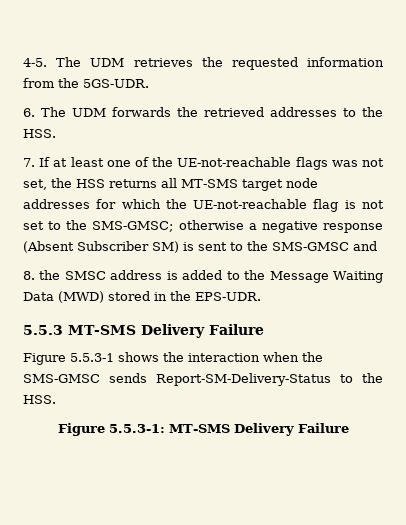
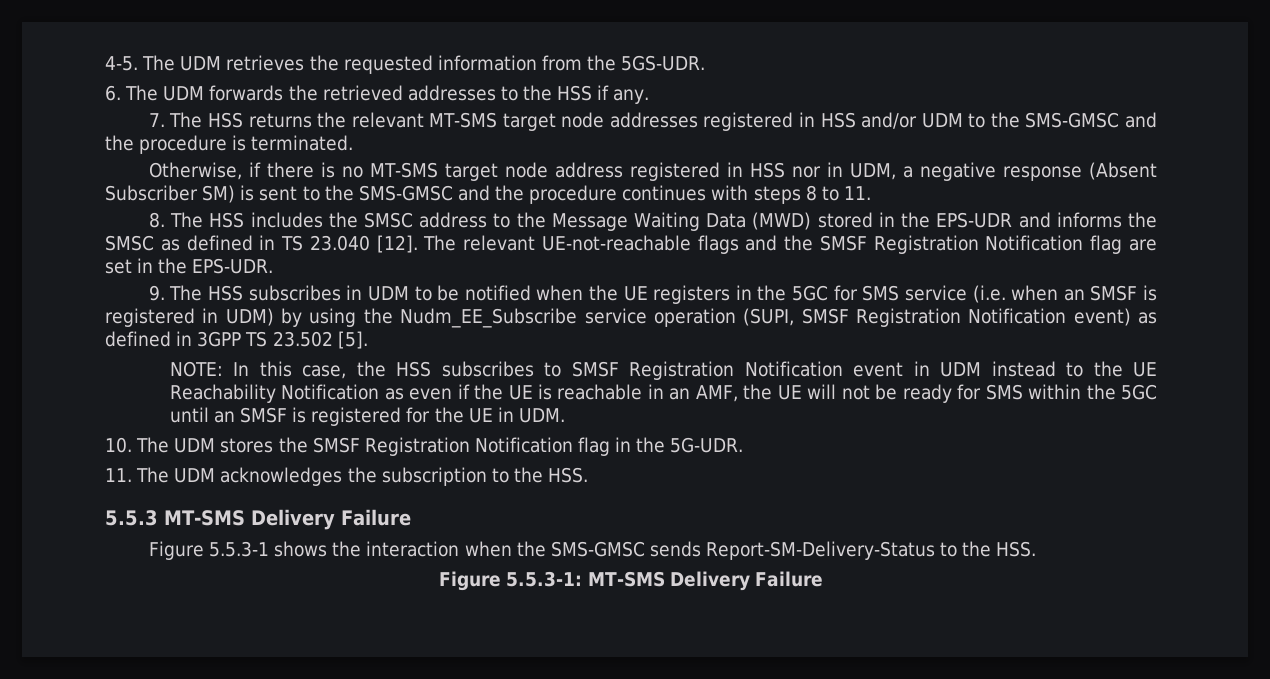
- 6. The UDM forwards the retrieved addresses to the HSS.
- 7. If at least one of the UE-not-reachable flags was not set, the HSS returns all MT-SMS target node addresses for which the UE-not-reachable flag is not set to the SMS-GMSC; otherwise a negative response (Absent Subscriber SM) is sent to the SMS-GMSC and
- 8. the SMSC address is added to the Message Waiting Data (MWD) stored in the EPS-UDR.
+ 6. The UDM forwards the retrieved addresses to the HSS if any.
+ 7. The HSS returns the relevant MT-SMS target node addresses registered in HSS and/or UDM to the SMS-GMSC and the procedure is terminated.
+ Otherwise, if there is no MT-SMS target node address registered in HSS nor in UDM, a negative response (Absent Subscriber SM) is sent to the SMS-GMSC and the procedure continues with steps 8 to 11.
+ 8. The HSS includes the SMSC address to the Message Waiting Data (MWD) stored in the EPS-UDR and informs the SMSC as defined in TS 23.040 [12]. The relevant UE-not-reachable flags and the SMSF Registration Notification flag are set in the EPS-UDR.
+ 9. The HSS subscribes in UDM to be notified when the UE registers in the 5GC for SMS service (i.e. when an SMSF is registered in UDM) by using the Nudm_EE_Subscribe service operation (SUPI, SMSF Registration Notification event) as defined in 3GPP TS 23.502 [5].
+ NOTE: In this case, the HSS subscribes to SMSF Registration Notification event in UDM instead to the UE Reachability Notification as even if the UE is reachable in an AMF, the UE will not be ready for SMS within the 5GC until an SMSF is registered for the UE in UDM.
+ 10. The UDM stores the SMSF Registration Notification flag in the 5G-UDR.
+ 11. The UDM acknowledges the subscription to the HSS.

